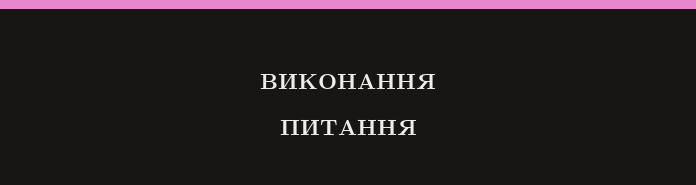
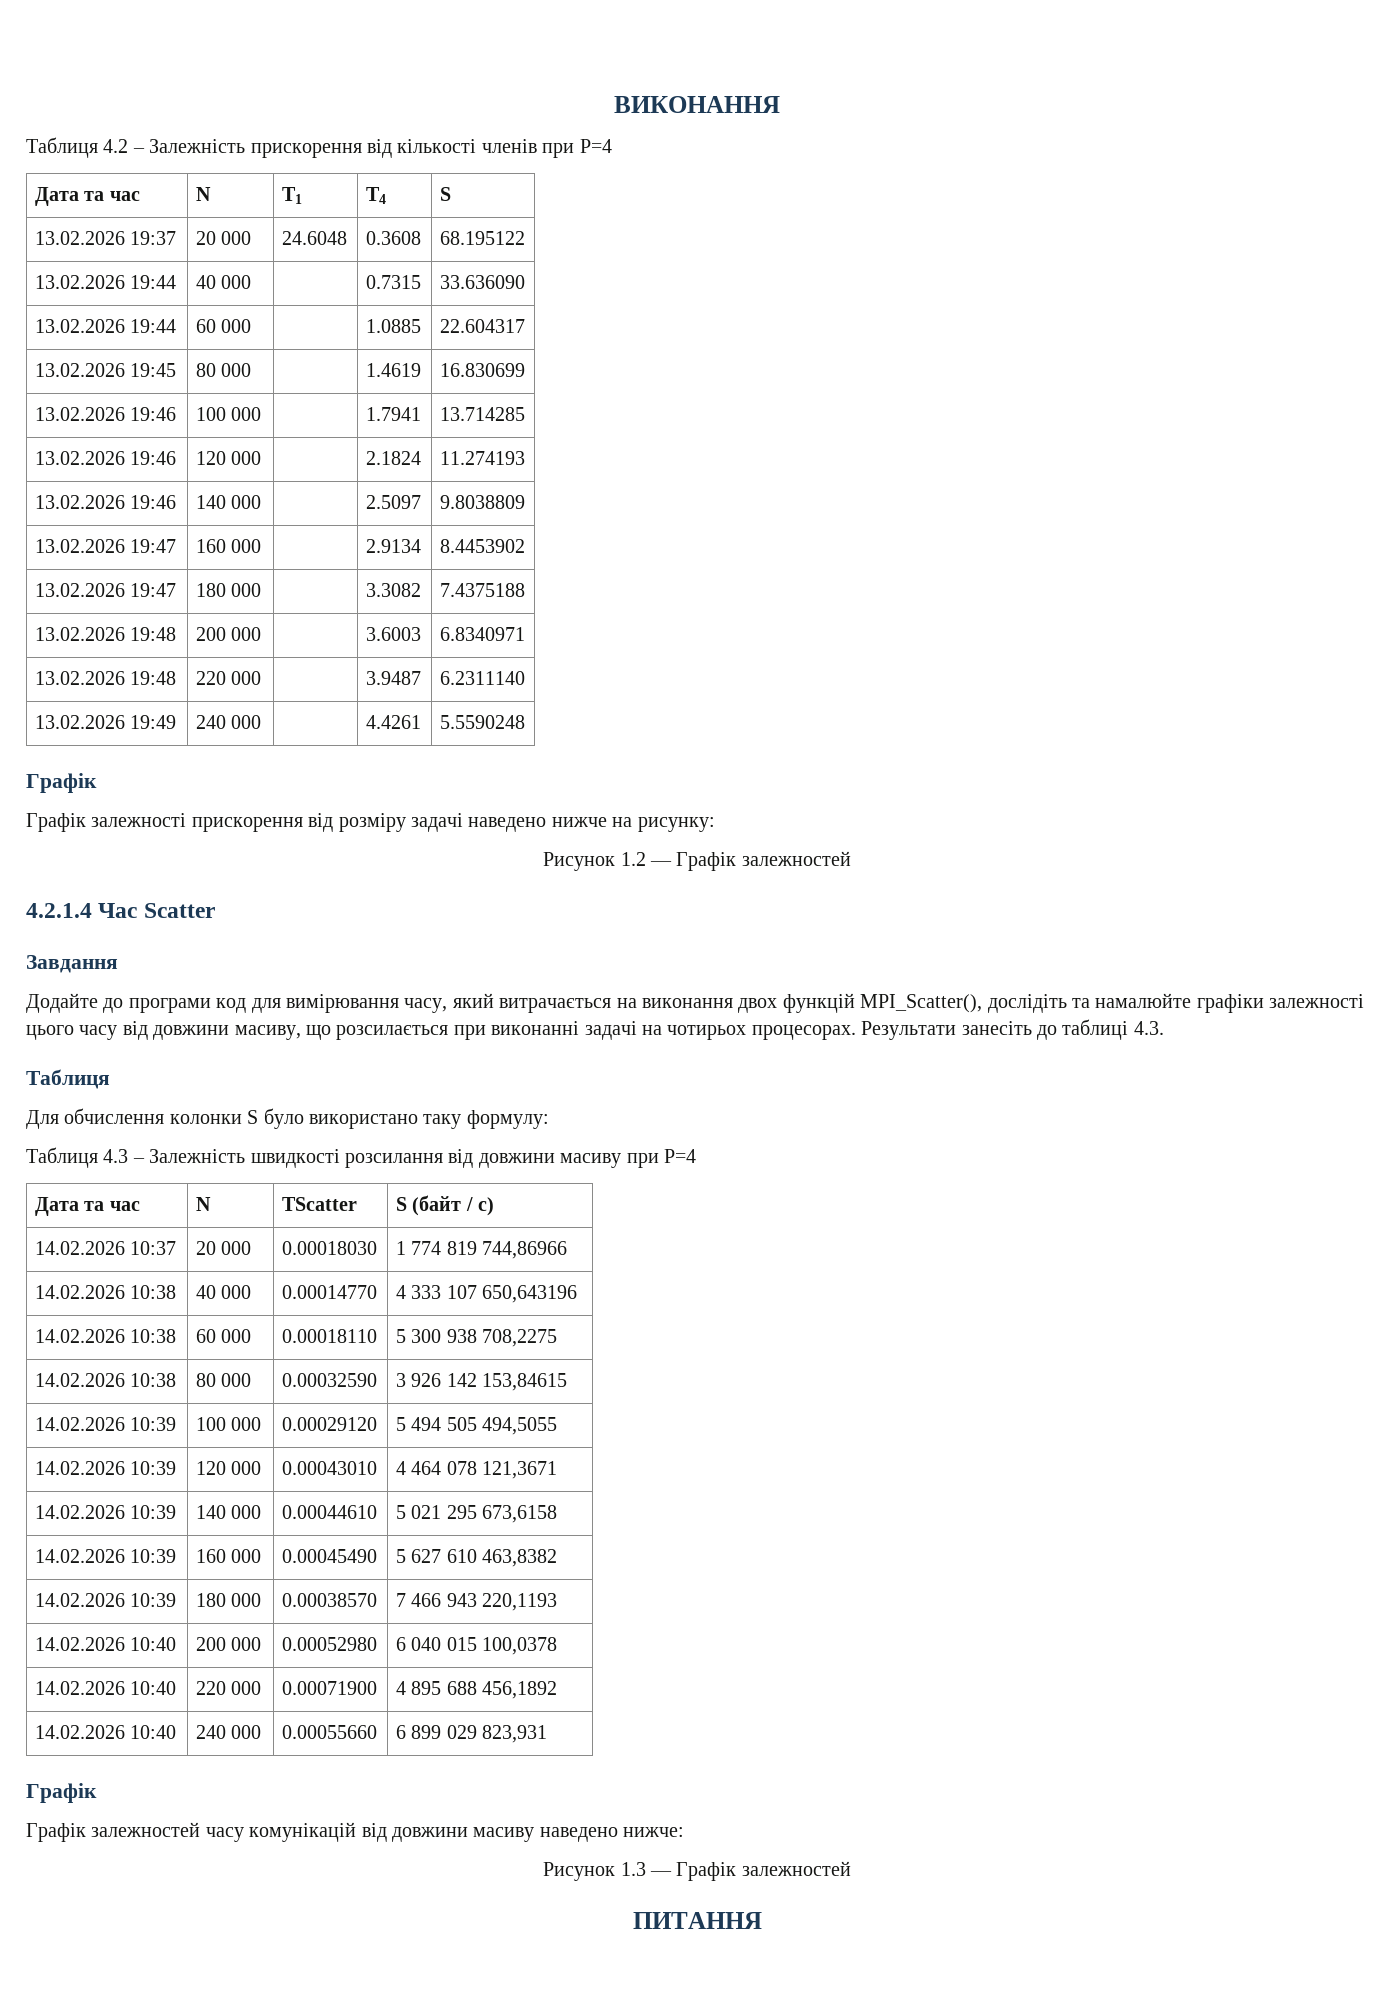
+ Таблиця 4.2 – Залежність прискорення від кількості членів при P=4
+ Дата та час | N | T1 | T4 | S
+ 13.02.2026 19:37 | 20 000 | 24.6048 | 0.3608 | 68.195122
+ 13.02.2026 19:44 | 40 000 | | 0.7315 | 33.636090
+ 13.02.2026 19:44 | 60 000 | | 1.0885 | 22.604317
+ 13.02.2026 19:45 | 80 000 | | 1.4619 | 16.830699
+ 13.02.2026 19:46 | 100 000 | | 1.7941 | 13.714285
+ 13.02.2026 19:46 | 120 000 | | 2.1824 | 11.274193
+ 13.02.2026 19:46 | 140 000 | | 2.5097 | 9.8038809
+ 13.02.2026 19:47 | 160 000 | | 2.9134 | 8.4453902
+ 13.02.2026 19:47 | 180 000 | | 3.3082 | 7.4375188
+ 13.02.2026 19:48 | 200 000 | | 3.6003 | 6.8340971
+ 13.02.2026 19:48 | 220 000 | | 3.9487 | 6.2311140
+ 13.02.2026 19:49 | 240 000 | | 4.4261 | 5.5590248
+ Графік
+ Графік залежності прискорення від розміру задачі наведено нижче на рисунку:
+ Рисунок 1.2 — Графік залежностей
+ 4.2.1.4 Час Scatter
+ Завдання
+ Додайте до програми код для вимірювання часу, який витрачається на виконання двох функцій MPI_Scatter(), дослідіть та намалюйте графіки залежності цього часу від довжини масиву, що розсилається при виконанні задачі на чотирьох процесорах. Результати занесіть до таблиці 4.3.
+ Таблиця
+ Для обчислення колонки S було використано таку формулу:
+ Таблиця 4.3 – Залежність швидкості розсилання від довжини масиву при P=4
+ Дата та час | N | TScatter | S (байт / с)
+ 14.02.2026 10:37 | 20 000 | 0.00018030 | 1 774 819 744,86966
+ 14.02.2026 10:38 | 40 000 | 0.00014770 | 4 333 107 650,643196
+ 14.02.2026 10:38 | 60 000 | 0.00018110 | 5 300 938 708,2275
+ 14.02.2026 10:38 | 80 000 | 0.00032590 | 3 926 142 153,84615
+ 14.02.2026 10:39 | 100 000 | 0.00029120 | 5 494 505 494,5055
+ 14.02.2026 10:39 | 120 000 | 0.00043010 | 4 464 078 121,3671
+ 14.02.2026 10:39 | 140 000 | 0.00044610 | 5 021 295 673,6158
+ 14.02.2026 10:39 | 160 000 | 0.00045490 | 5 627 610 463,8382
+ 14.02.2026 10:39 | 180 000 | 0.00038570 | 7 466 943 220,1193
+ 14.02.2026 10:40 | 200 000 | 0.00052980 | 6 040 015 100,0378
+ 14.02.2026 10:40 | 220 000 | 0.00071900 | 4 895 688 456,1892
+ 14.02.2026 10:40 | 240 000 | 0.00055660 | 6 899 029 823,931
+ Графік
+ Графік залежностей часу комунікацій від довжини масиву наведено нижче:
+ Рисунок 1.3 — Графік залежностей

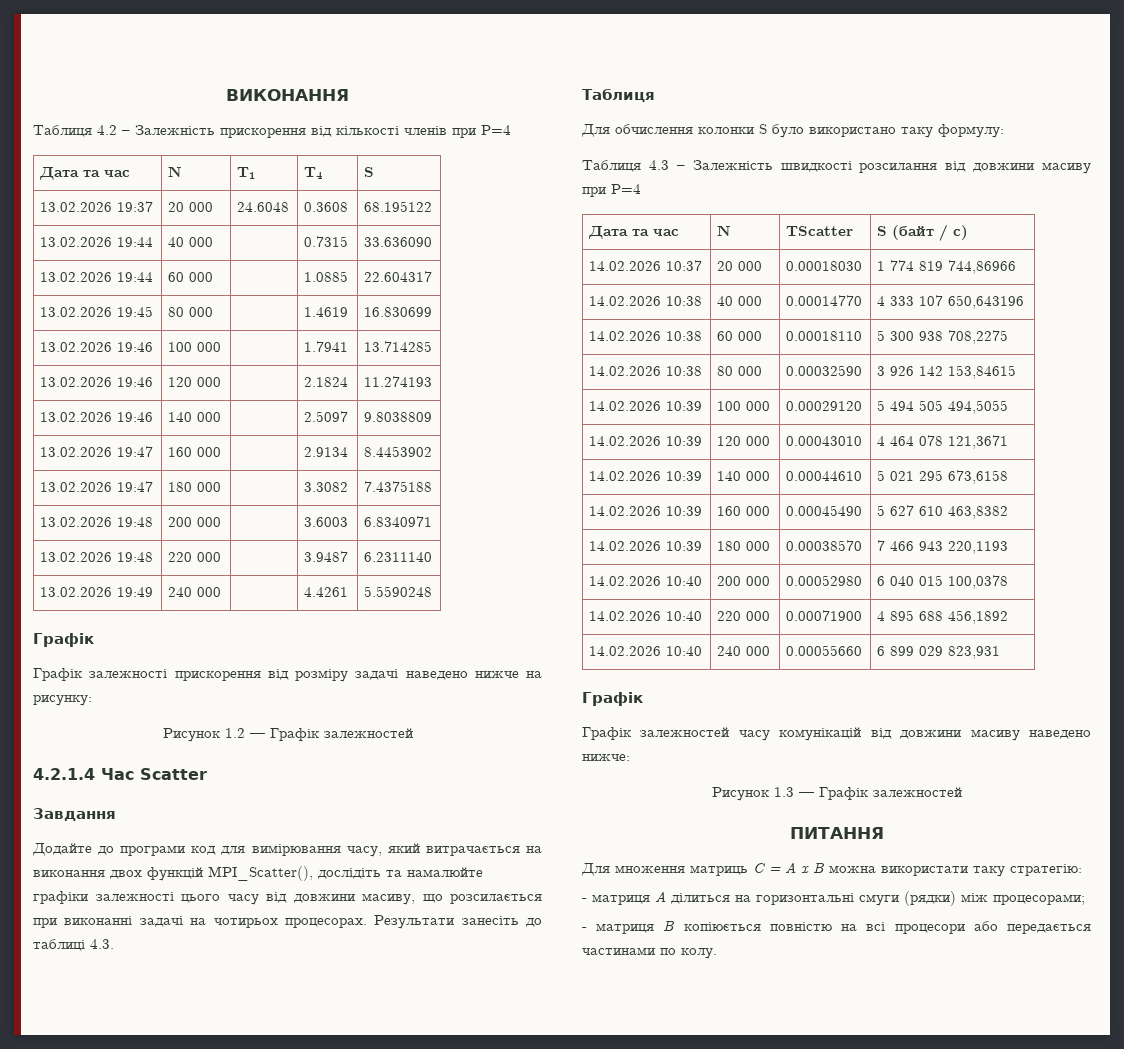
+ Для множення матриць C = A x B можна використати таку стратегію:
+ - матриця A ділиться на горизонтальні смуги (рядки) між процесорами;
+ - матриця B копіюється повністю на всі процесори або передається частинами по колу.

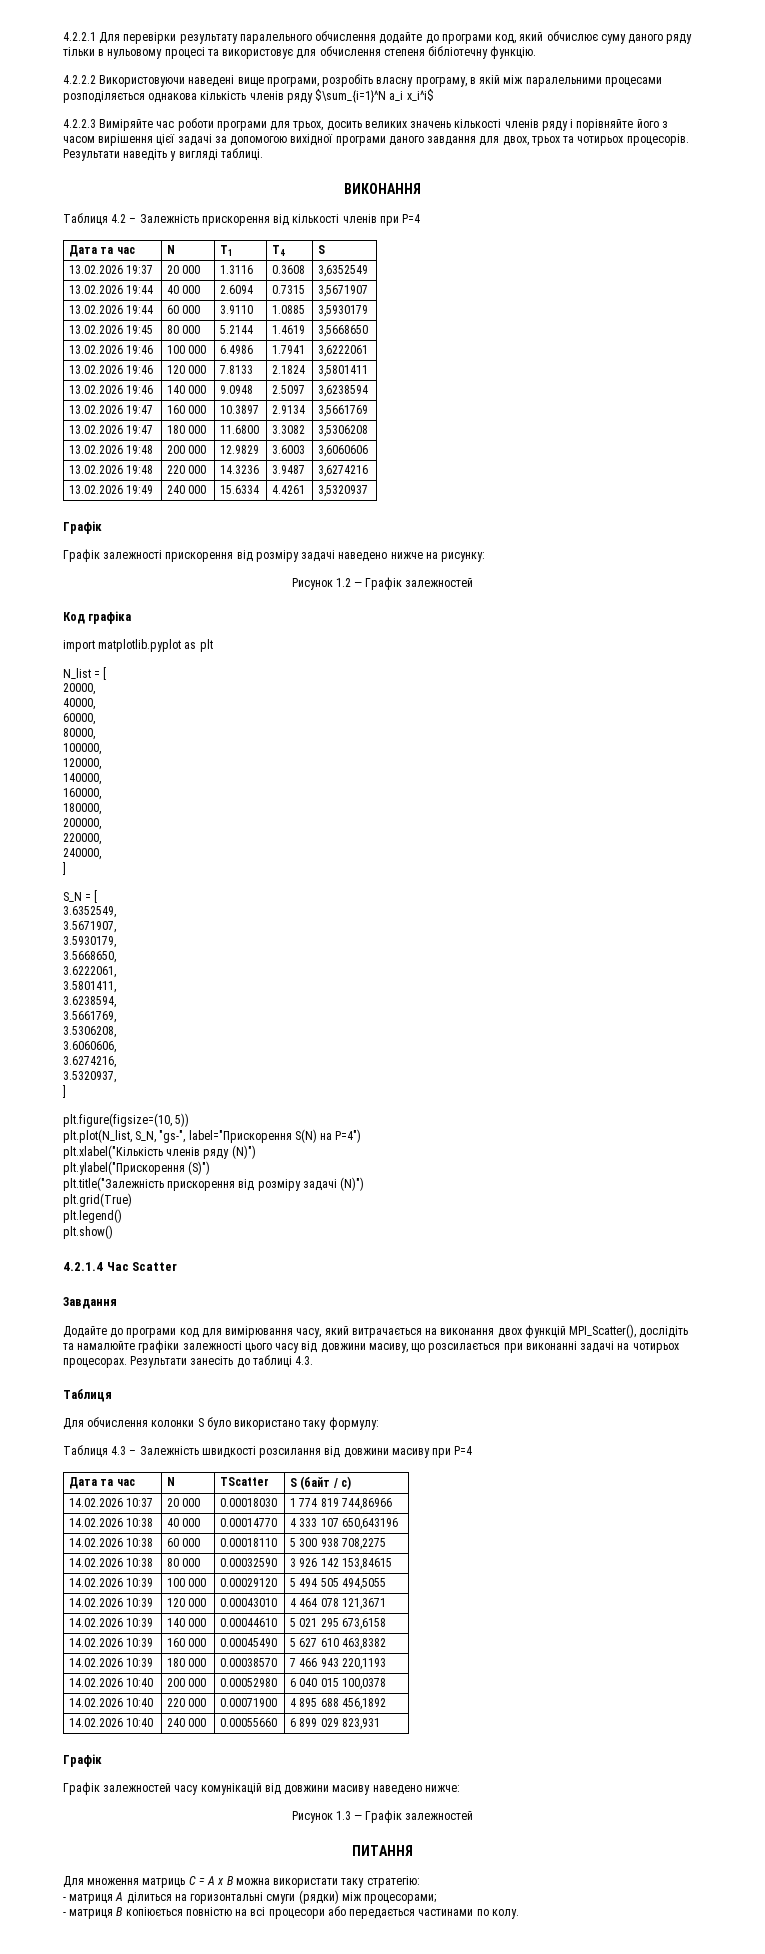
+ 4.2.2.1 Для перевірки результату паралельного обчислення додайте до програми код, який обчислює суму даного ряду тільки в нульовому процесі та використовує для обчислення степеня бібліотечну функцію.
+ 4.2.2.2 Використовуючи наведені вище програми, розробіть власну програму, в якій між паралельними процесами розподіляється однакова кількість членів ряду $\sum_{i=1}^N a_i x_i^i$
+ 4.2.2.3 Виміряйте час роботи програми для трьох, досить великих значень кількості членів ряду і порівняйте його з часом вирішення цієї задачі за допомогою вихідної програми даного завдання для двох, трьох та чотирьох процесорів. Результати наведіть у вигляді таблиці.
- 13.02.2026 19:37 | 20 000 | 24.6048 | 0.3608 | 68.195122
+ 13.02.2026 19:37 | 20 000 | 1.3116 | 0.3608 | 3,6352549
- 13.02.2026 19:44 | 40 000 | | 0.7315 | 33.636090
+ 13.02.2026 19:44 | 40 000 | 2.6094 | 0.7315 | 3,5671907
- 13.02.2026 19:44 | 60 000 | | 1.0885 | 22.604317
+ 13.02.2026 19:44 | 60 000 | 3.9110 | 1.0885 | 3,5930179
- 13.02.2026 19:45 | 80 000 | | 1.4619 | 16.830699
+ 13.02.2026 19:45 | 80 000 | 5.2144 | 1.4619 | 3,5668650
- 13.02.2026 19:46 | 100 000 | | 1.7941 | 13.714285
+ 13.02.2026 19:46 | 100 000 | 6.4986 | 1.7941 | 3,6222061
- 13.02.2026 19:46 | 120 000 | | 2.1824 | 11.274193
+ 13.02.2026 19:46 | 120 000 | 7.8133 | 2.1824 | 3,5801411
- 13.02.2026 19:46 | 140 000 | | 2.5097 | 9.8038809
+ 13.02.2026 19:46 | 140 000 | 9.0948 | 2.5097 | 3,6238594
- 13.02.2026 19:47 | 160 000 | | 2.9134 | 8.4453902
+ 13.02.2026 19:47 | 160 000 | 10.3897 | 2.9134 | 3,5661769
- 13.02.2026 19:47 | 180 000 | | 3.3082 | 7.4375188
+ 13.02.2026 19:47 | 180 000 | 11.6800 | 3.3082 | 3,5306208
- 13.02.2026 19:48 | 200 000 | | 3.6003 | 6.8340971
+ 13.02.2026 19:48 | 200 000 | 12.9829 | 3.6003 | 3,6060606
- 13.02.2026 19:48 | 220 000 | | 3.9487 | 6.2311140
+ 13.02.2026 19:48 | 220 000 | 14.3236 | 3.9487 | 3,6274216
- 13.02.2026 19:49 | 240 000 | | 4.4261 | 5.5590248
+ 13.02.2026 19:49 | 240 000 | 15.6334 | 4.4261 | 3,5320937
+ Код графіка
+ import matplotlib.pyplot as plt
+ N_list = [
+ 20000,
+ 40000,
+ 60000,
+ 80000,
+ 100000,
+ 120000,
+ 140000,
+ 160000,
+ 180000,
+ 200000,
+ 220000,
+ 240000,
+ ]
+ S_N = [
+ 3.6352549,
+ 3.5671907,
+ 3.5930179,
+ 3.5668650,
+ 3.6222061,
+ 3.5801411,
+ 3.6238594,
+ 3.5661769,
+ 3.5306208,
+ 3.6060606,
+ 3.6274216,
+ 3.5320937,
+ ]
+ plt.figure(figsize=(10, 5))
+ plt.plot(N_list, S_N, "gs-", label="Прискорення S(N) на P=4")
+ plt.xlabel("Кількість членів ряду (N)")
+ plt.ylabel("Прискорення (S)")
+ plt.title("Залежність прискорення від розміру задачі (N)")
+ plt.grid(True)
+ plt.legend()
+ plt.show()

